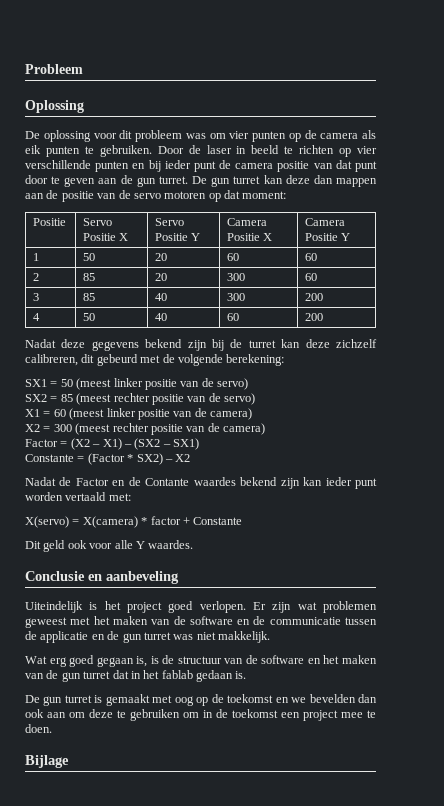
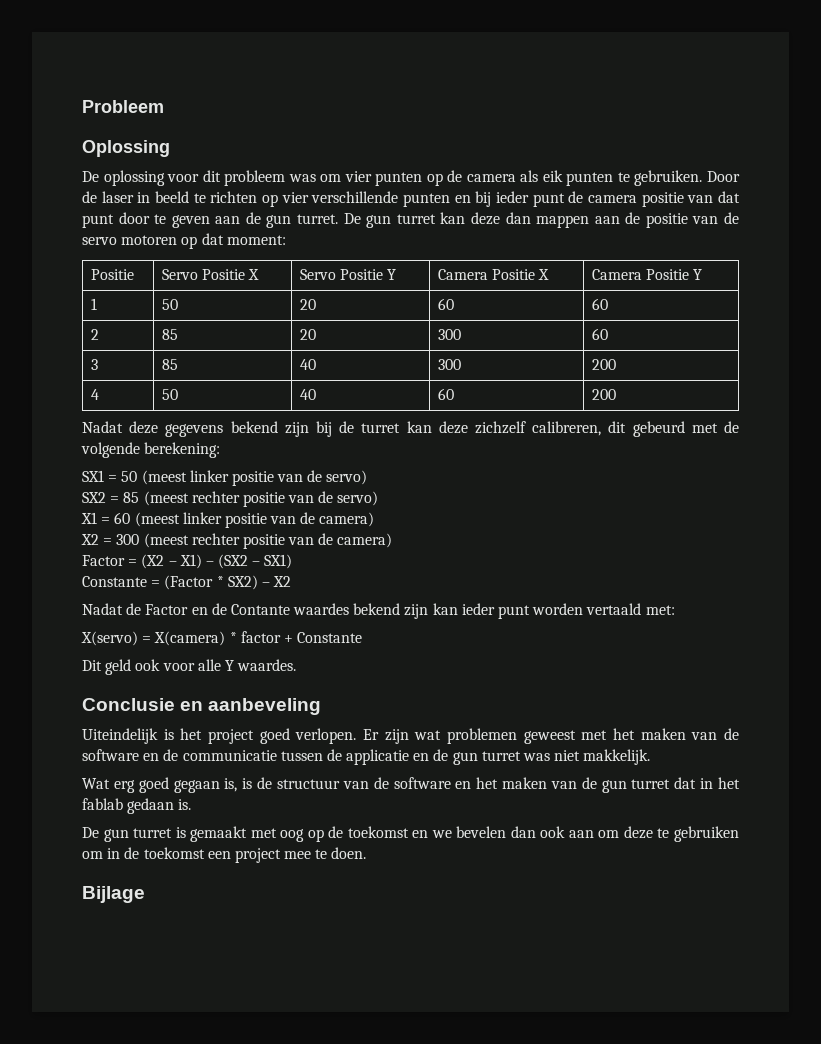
- De gun turret is gemaakt met oog op de toekomst en we bevelden dan ook aan om deze te gebruiken om in de toekomst een project mee te doen.
+ De gun turret is gemaakt met oog op de toekomst en we bevelen dan ook aan om deze te gebruiken om in de toekomst een project mee te doen.

